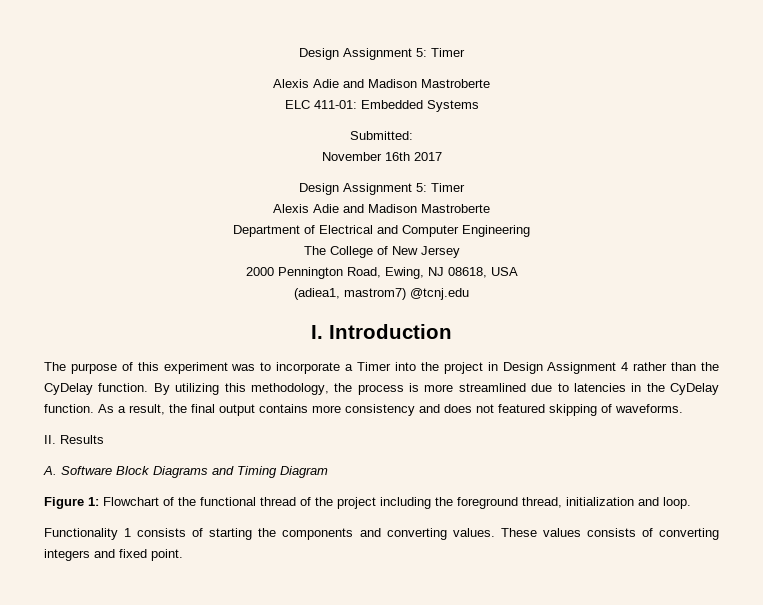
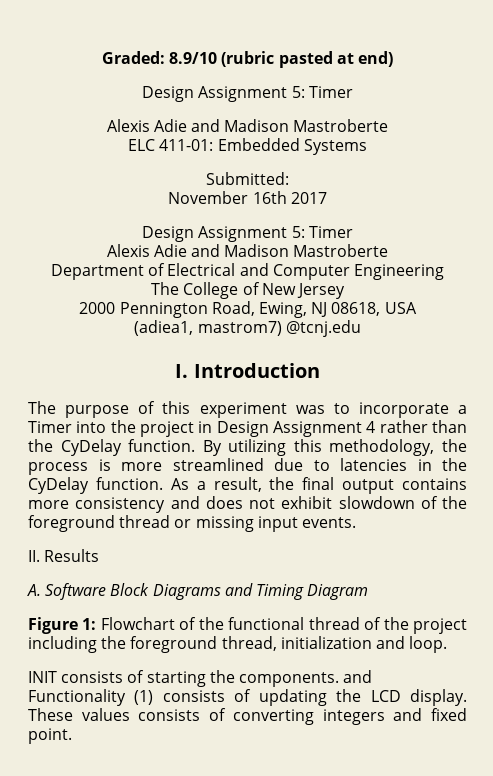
+ Graded: 8.9/10 (rubric pasted at end)
- As a result, the final output contains more consistency and does not featured skipping of waveforms.
+ As a result, the final output contains more consistency and does not exhibit slowdown of the foreground thread or missing input events.
- Functionality 1 consists of starting the components and converting values.
+ INIT consists of starting the components. and Functionality (1) consists of updating the LCD display.

